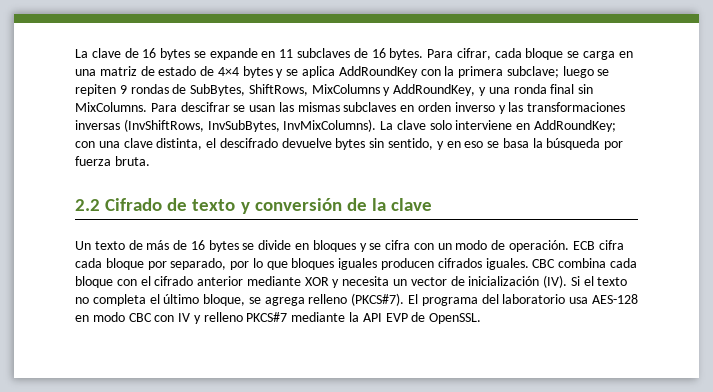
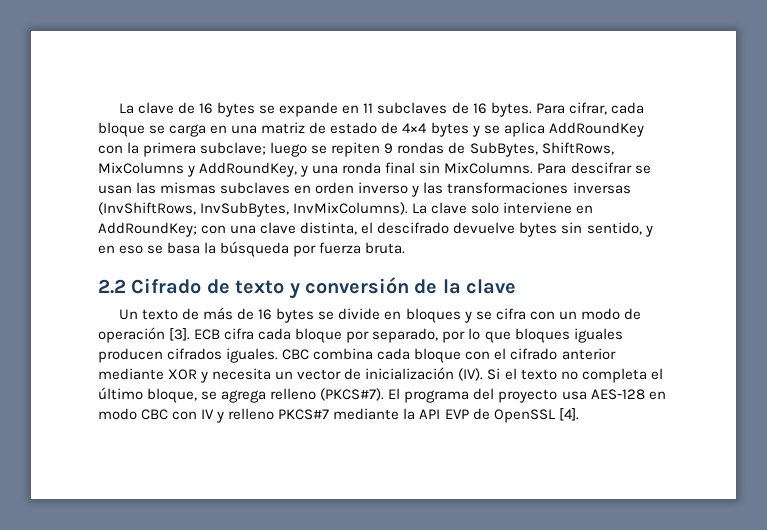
- Un texto de más de 16 bytes se divide en bloques y se cifra con un modo de operación.
+ Un texto de más de 16 bytes se divide en bloques y se cifra con un modo de operación [3].
- El programa del laboratorio usa AES-128 en modo CBC con IV y relleno PKCS#7 mediante la API EVP de OpenSSL.
+ El programa del proyecto usa AES-128 en modo CBC con IV y relleno PKCS#7 mediante la API EVP de OpenSSL [4].

